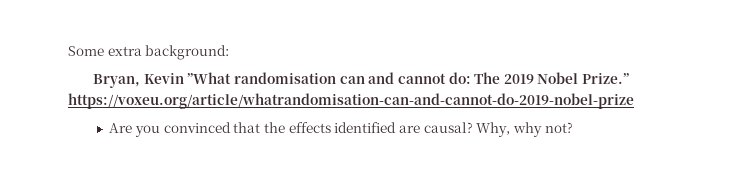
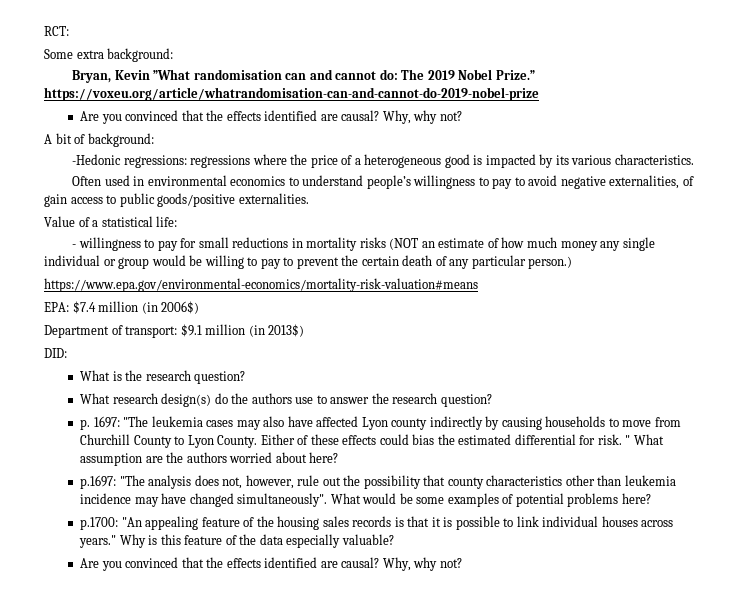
+ RCT:
+ A bit of background:
+ -Hedonic regressions: regressions where the price of a heterogeneous good is impacted by its various characteristics.
+ Often used in environmental economics to understand people’s willingness to pay to avoid negative externalities, of gain access to public goods/positive externalities.
+ Value of a statistical life:
+ - willingness to pay for small reductions in mortality risks (NOT an estimate of how much money any single individual or group would be willing to pay to prevent the certain death of any particular person.)
+ https://www.epa.gov/environmental-economics/mortality-risk-valuation#means
+ EPA: $7.4 million (in 2006$)
+ Department of transport: $9.1 million (in 2013$)
+ DID:
+ What is the research question?
+ What research design(s) do the authors use to answer the research question?
+ p. 1697: "The leukemia cases may also have affected Lyon county indirectly by causing households to move from Churchill County to Lyon County. Either of these effects could bias the estimated differential for risk. " What assumption are the authors worried about here?
+ p.1697: "The analysis does not, however, rule out the possibility that county characteristics other than leukemia incidence may have changed simultaneously". What would be some examples of potential problems here?
+ p.1700: "An appealing feature of the housing sales records is that it is possible to link individual houses across years." Why is this feature of the data especially valuable?
+ Are you convinced that the effects identified are causal? Why, why not?

